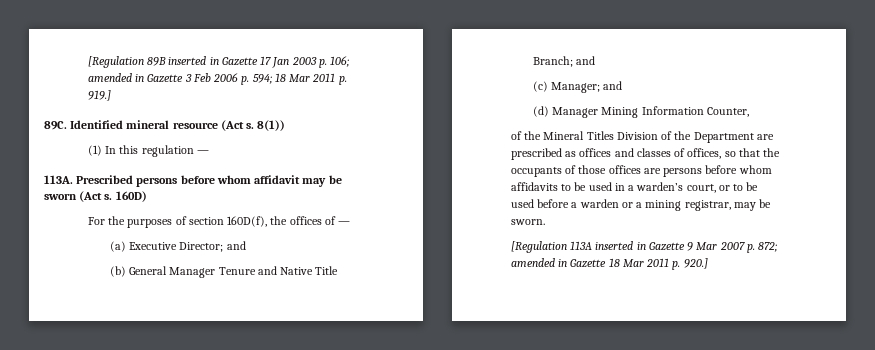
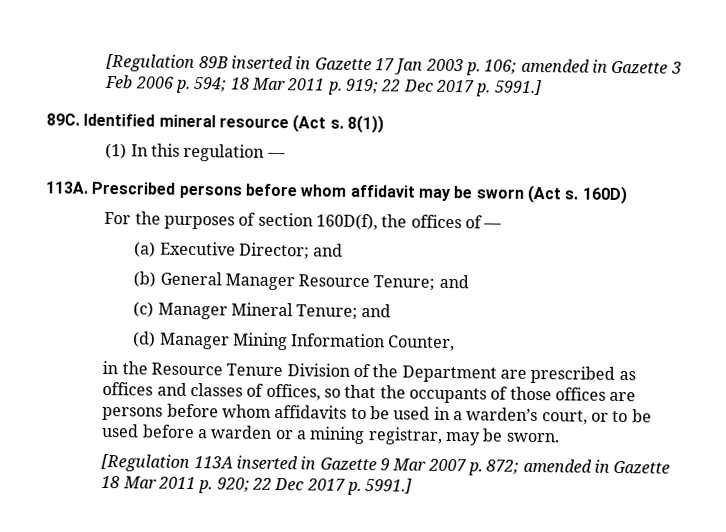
- [Regulation 89B inserted in Gazette 17 Jan 2003 p. 106; amended in Gazette 3 Feb 2006 p. 594; 18 Mar 2011 p. 919.]
+ [Regulation 89B inserted in Gazette 17 Jan 2003 p. 106; amended in Gazette 3 Feb 2006 p. 594; 18 Mar 2011 p. 919; 22 Dec 2017 p. 5991.]
- (b) General Manager Tenure and Native Title Branch; and
+ (b) General Manager Resource Tenure; and
- (c) Manager; and
+ (c) Manager Mineral Tenure; and
- of the Mineral Titles Division of the Department are prescribed as offices and classes of offices, so that the occupants of those offices are persons before whom affidavits to be used in a warden’s court, or to be used before a warden or a mining registrar, may be sworn.
+ in the Resource Tenure Division of the Department are prescribed as offices and classes of offices, so that the occupants of those offices are persons before whom affidavits to be used in a warden’s court, or to be used before a warden or a mining registrar, may be sworn.
- [Regulation 113A inserted in Gazette 9 Mar 2007 p. 872; amended in Gazette 18 Mar 2011 p. 920.]
+ [Regulation 113A inserted in Gazette 9 Mar 2007 p. 872; amended in Gazette 18 Mar 2011 p. 920; 22 Dec 2017 p. 5991.]

